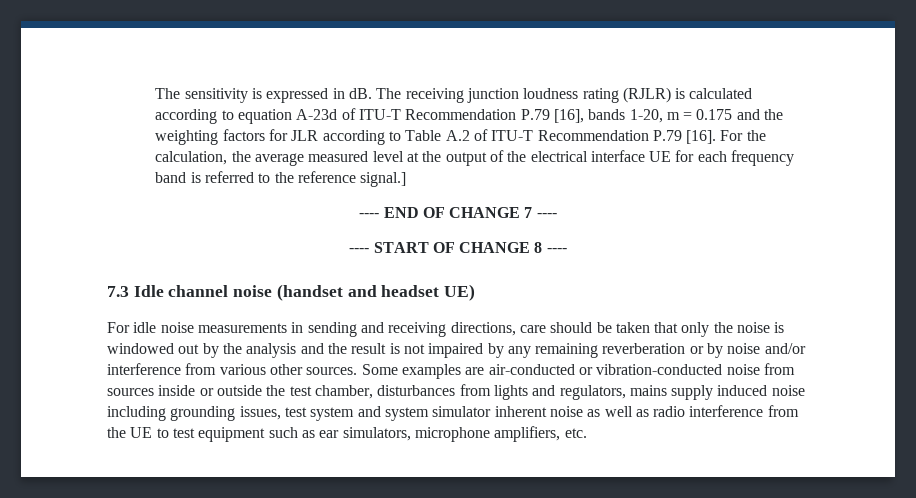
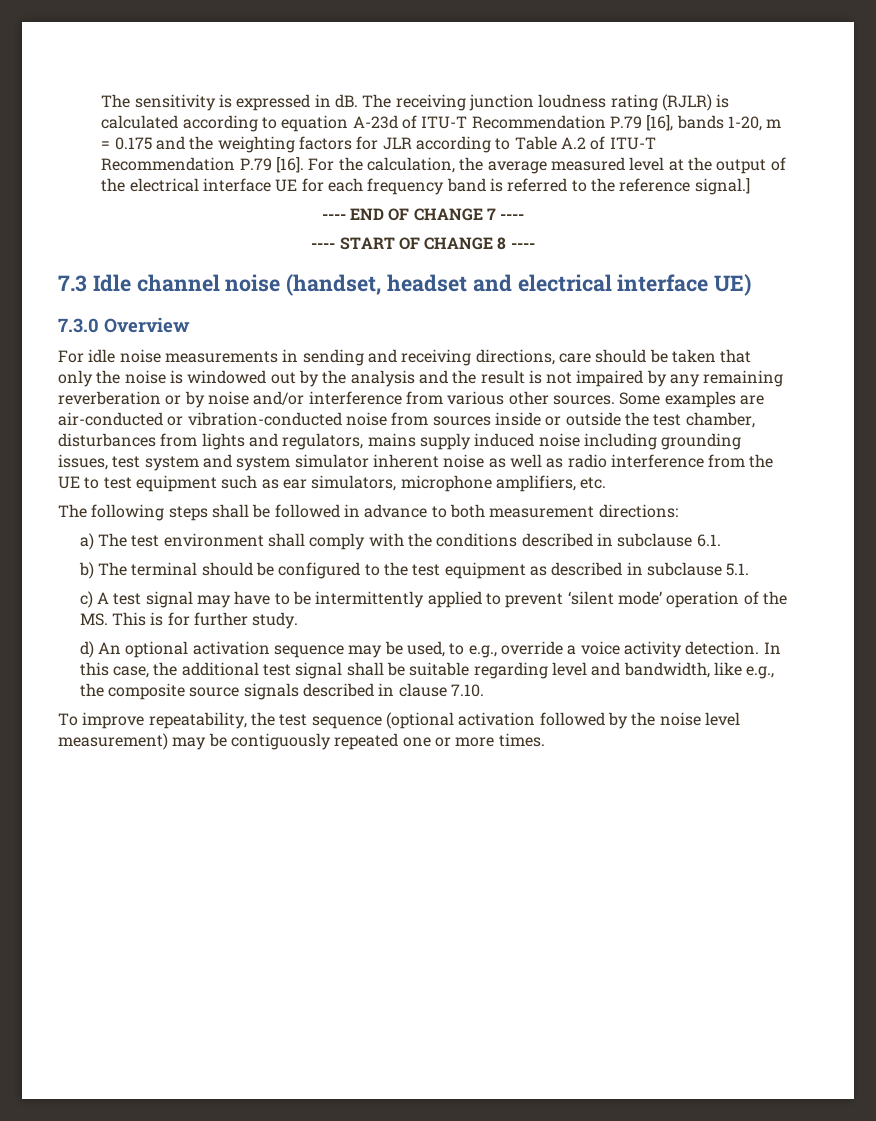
- 7.3 Idle channel noise (handset and headset UE)
+ 7.3 Idle channel noise (handset, headset and electrical interface UE)
+ 7.3.0 Overview
+ The following steps shall be followed in advance to both measurement directions:
+ a) The test environment shall comply with the conditions described in subclause 6.1.
+ b) The terminal should be configured to the test equipment as described in subclause 5.1.
+ c) A test signal may have to be intermittently applied to prevent ‘silent mode’ operation of the MS. This is for further study.
+ d) An optional activation sequence may be used, to e.g., override a voice activity detection. In this case, the additional test signal shall be suitable regarding level and bandwidth, like e.g., the composite source signals described in clause 7.10.
+ To improve repeatability, the test sequence (optional activation followed by the noise level measurement) may be contiguously repeated one or more times.

